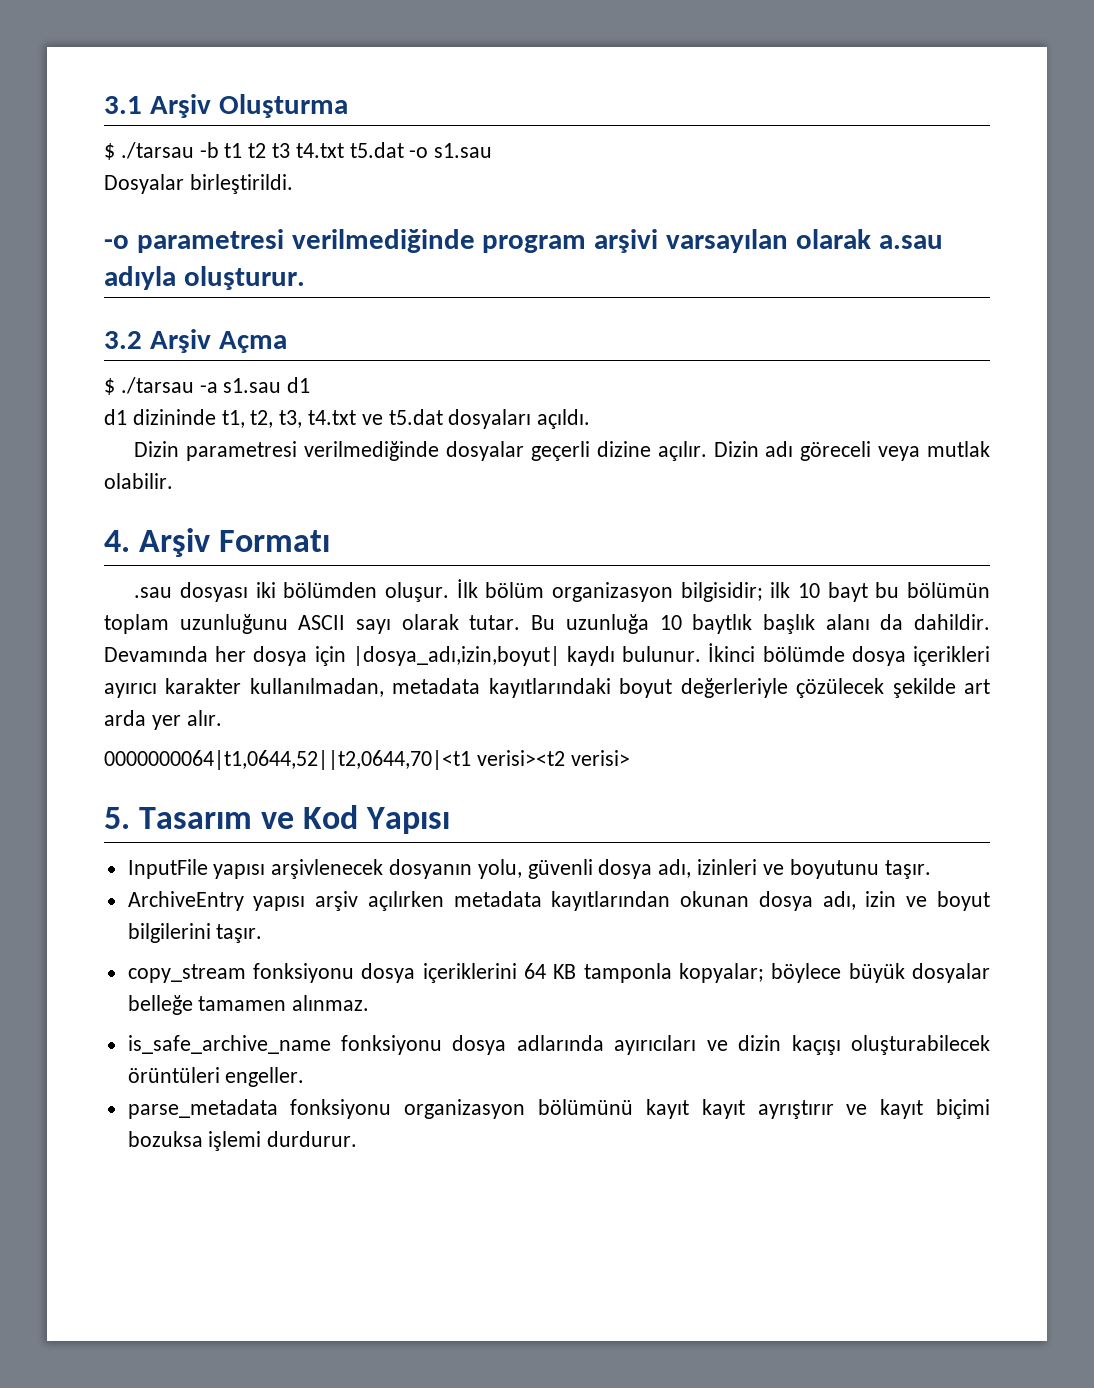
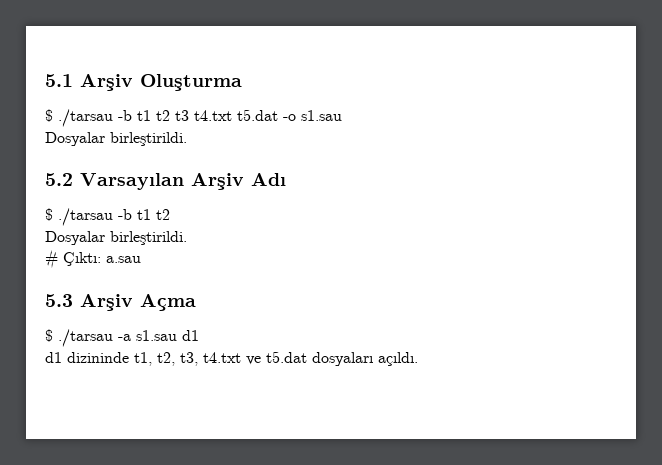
- 3.1 Arşiv Oluşturma
+ 5.1 Arşiv Oluşturma
- -o parametresi verilmediğinde program arşivi varsayılan olarak a.sau adıyla oluşturur.
- 3.2 Arşiv Açma
+ 5.2 Varsayılan Arşiv Adı
+ $ ./tarsau -b t1 t2
+ Dosyalar birleştirildi.
+ # Çıktı: a.sau
+ 5.3 Arşiv Açma
- Dizin parametresi verilmediğinde dosyalar geçerli dizine açılır. Dizin adı göreceli veya mutlak olabilir.
- 4. Arşiv Formatı
- .sau dosyası iki bölümden oluşur. İlk bölüm organizasyon bilgisidir; ilk 10 bayt bu bölümün toplam uzunluğunu ASCII sayı olarak tutar. Bu uzunluğa 10 baytlık başlık alanı da dahildir. Devamında her dosya için |dosya_adı,izin,boyut| kaydı bulunur. İkinci bölümde dosya içerikleri ayırıcı karakter kullanılmadan, metadata kayıtlarındaki boyut değerleriyle çözülecek şekilde art arda yer alır.
- 0000000064|t1,0644,52||t2,0644,70|<t1 verisi><t2 verisi>
- 5. Tasarım ve Kod Yapısı
- InputFile yapısı arşivlenecek dosyanın yolu, güvenli dosya adı, izinleri ve boyutunu taşır.
- ArchiveEntry yapısı arşiv açılırken metadata kayıtlarından okunan dosya adı, izin ve boyut bilgilerini taşır.
- copy_stream fonksiyonu dosya içeriklerini 64 KB tamponla kopyalar; böylece büyük dosyalar belleğe tamamen alınmaz.
- is_safe_archive_name fonksiyonu dosya adlarında ayırıcıları ve dizin kaçışı oluşturabilecek örüntüleri engeller.
- parse_metadata fonksiyonu organizasyon bölümünü kayıt kayıt ayrıştırır ve kayıt biçimi bozuksa işlemi durdurur.

